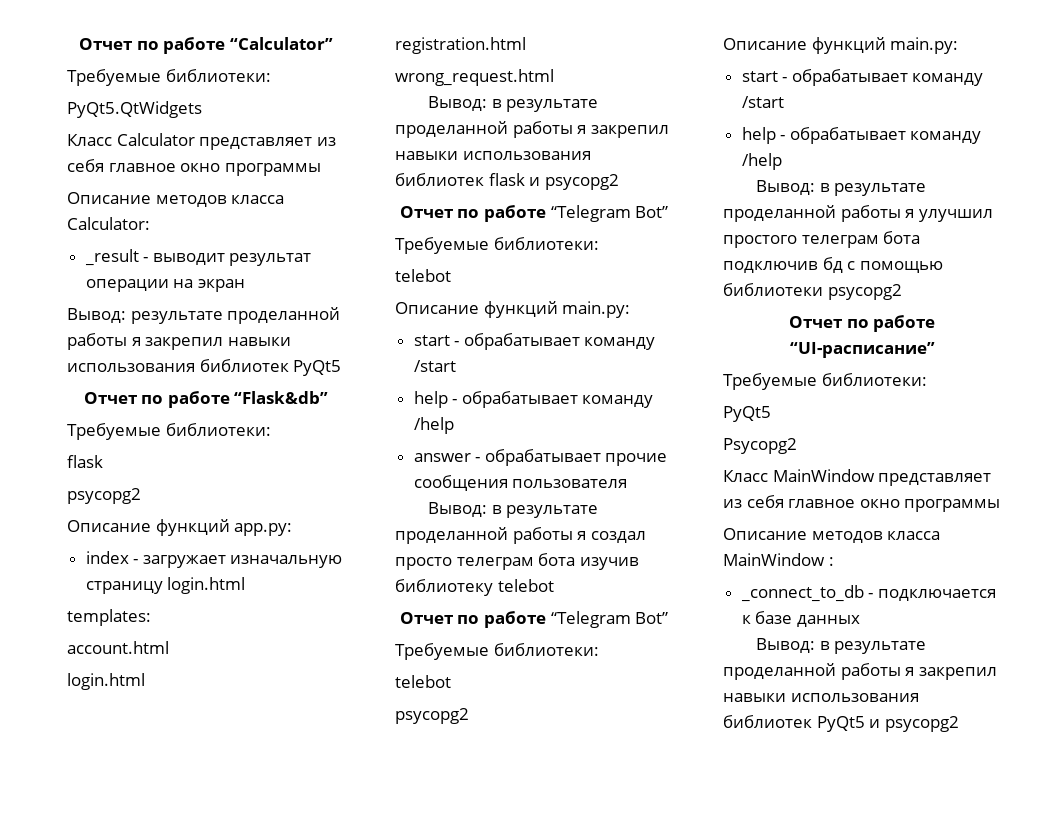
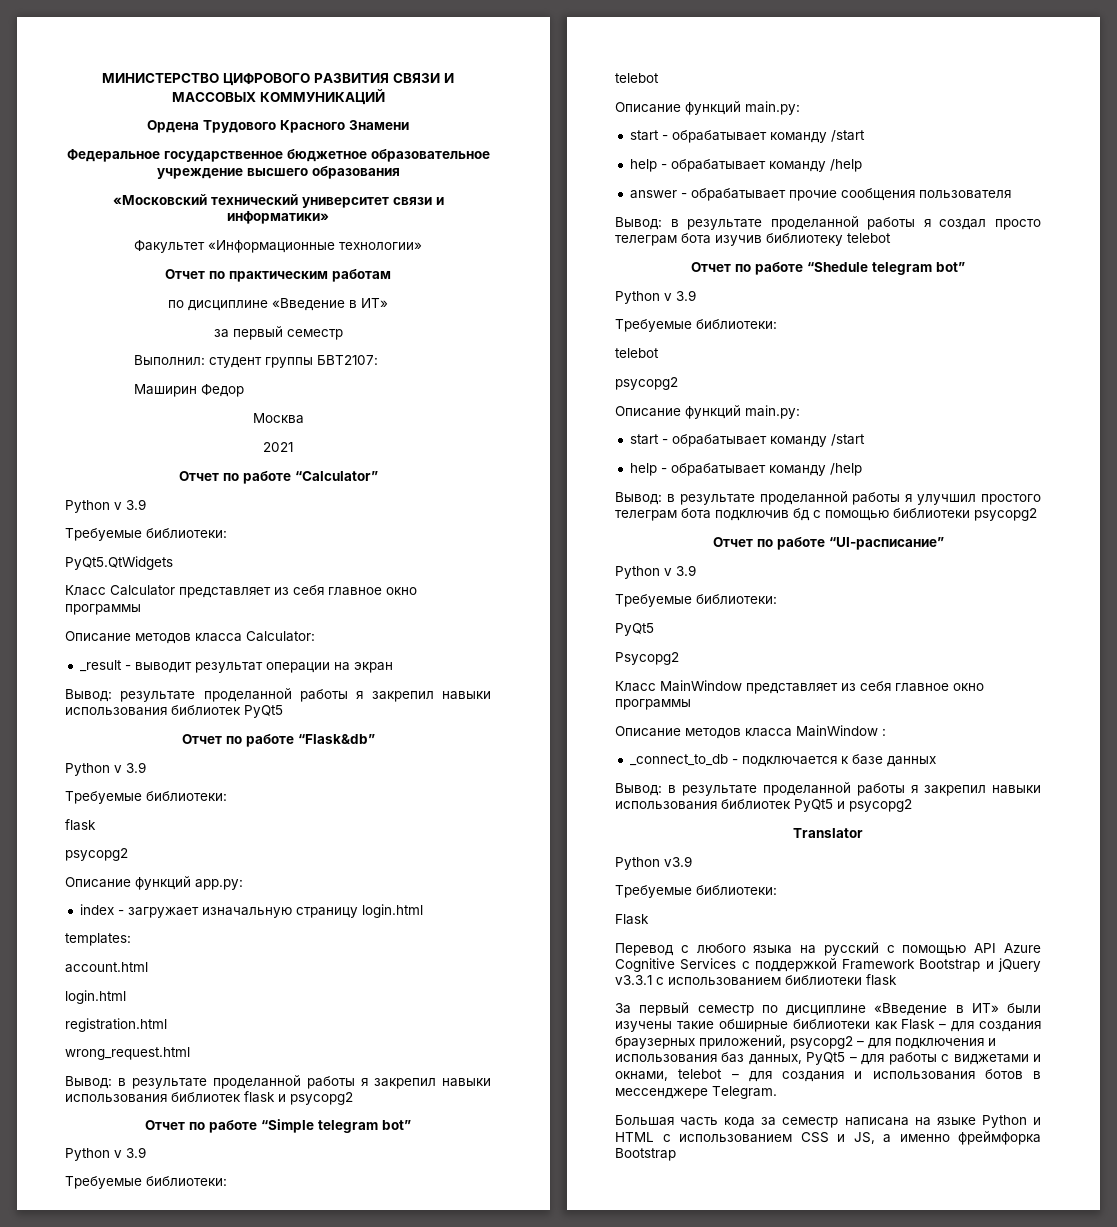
+ МИНИСТЕРСТВО ЦИФРОВОГО РАЗВИТИЯ СВЯЗИ И МАССОВЫХ КОММУНИКАЦИЙ
+ Ордена Трудового Красного Знамени
+ Федеральное государственное бюджетное образовательное учреждение высшего образования
+ «Московский технический университет связи и информатики»
+ Факультет «Информационные технологии»
+ Отчет по практическим работам
+ по дисциплине «Введение в ИТ»
+ за первый семестр
+ Выполнил: студент группы БВТ2107:
+ Маширин Федор
+ Москва
+ 2021
  Отчет по работе “Calculator”
+ Python v 3.9
  Отчет по работе “Flask&db”
+ Python v 3.9
  Вывод: в результате проделанной работы я закрепил навыки использования библиотек flask и psycopg2
- Отчет по работе “Telegram Bot”
+ Отчет по работе “Simple telegram bot”
+ Python v 3.9
  Вывод: в результате проделанной работы я создал просто телеграм бота изучив библиотеку telebot
- Отчет по работе “Telegram Bot”
+ Отчет по работе “Shedule telegram bot”
+ Python v 3.9
  Отчет по работе “UI-расписание”
+ Python v 3.9
+ Translator
+ Python v3.9
+ Требуемые библиотеки:
+ Flask
+ Перевод с любого языка на русский с помощью API Azure Cognitive Services с поддержкой Framework Bootstrap и jQuery v3.3.1 с использованием библиотеки flask
+ За первый семестр по дисциплине «Введение в ИТ» были изучены такие обширные библиотеки как Flask – для создания браузерных приложений, psycopg2 – для подключения и использования баз данных, PyQt5 – для работы с виджетами и окнами, telebot – для создания и использования ботов в мессенджере Telegram.
+ Большая часть кода за семестр написана на языке Python и HTML с использованием CSS и JS, а именно фреймфорка Bootstrap

